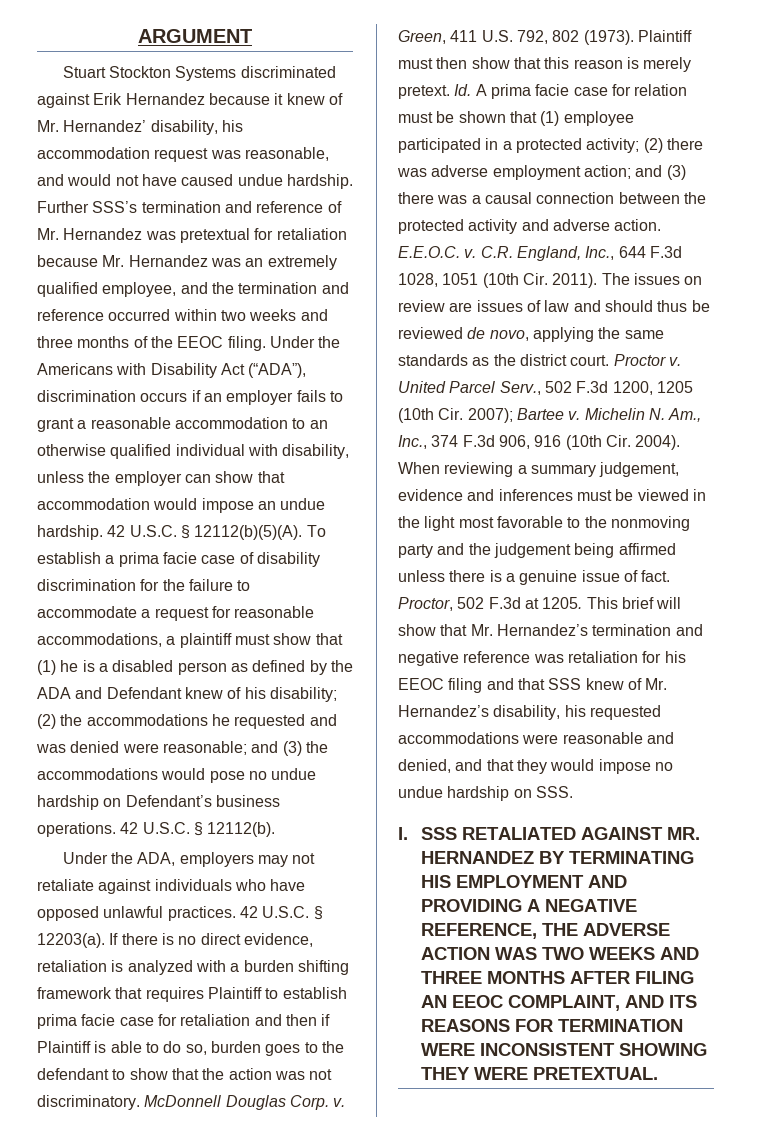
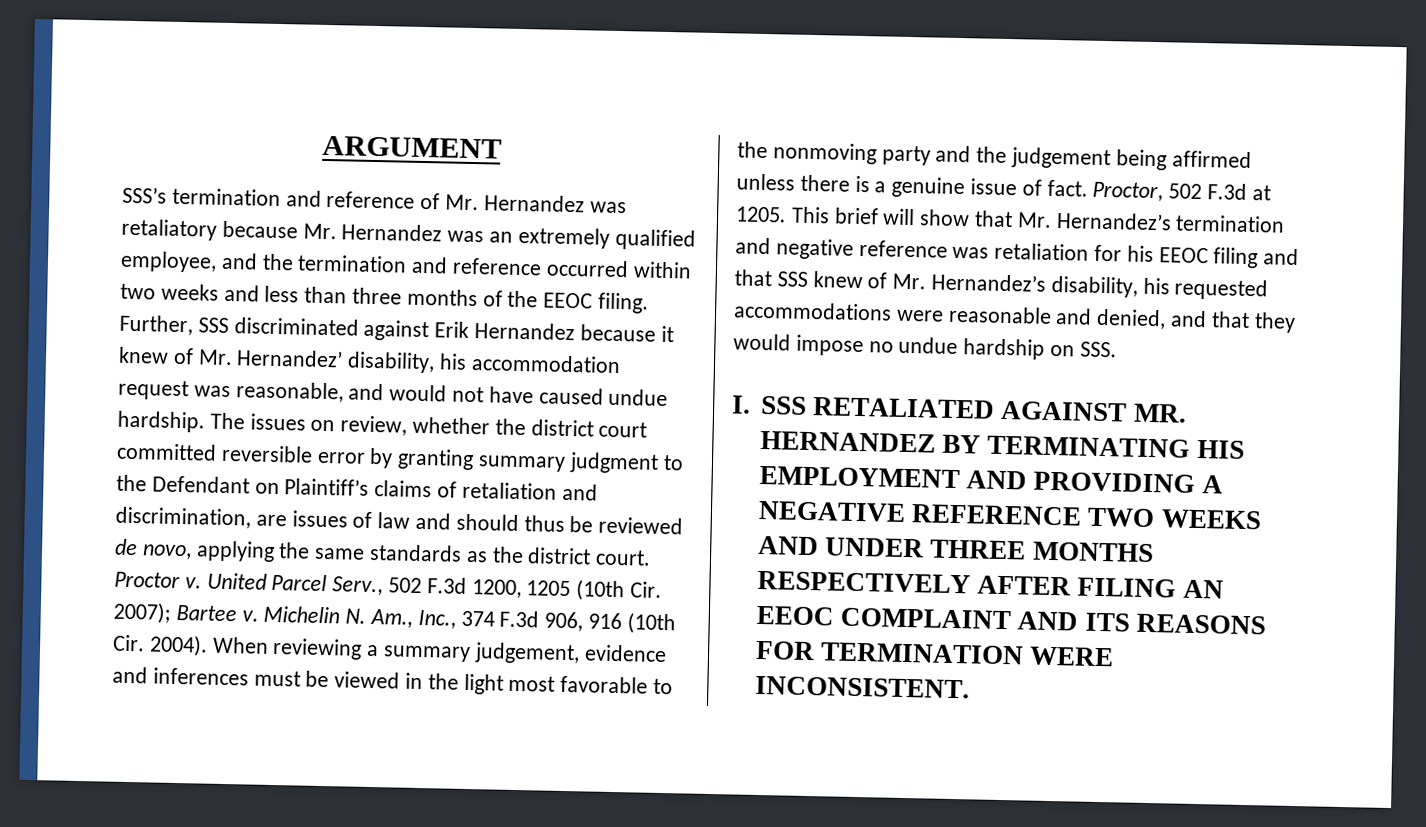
- Stuart Stockton Systems discriminated against Erik Hernandez because it knew of Mr. Hernandez’ disability, his accommodation request was reasonable, and would not have caused undue hardship.
+ SSS’s termination and reference of Mr. Hernandez was retaliatory because Mr. Hernandez was an extremely qualified employee, and the termination and reference occurred within two weeks and less than three months of the EEOC filing. Further, SSS discriminated against Erik Hernandez because it knew of Mr. Hernandez’ disability, his accommodation request was reasonable, and would not have caused undue hardship.
- Further SSS’s termination and reference of Mr. Hernandez was pretextual for retaliation because Mr. Hernandez was an extremely qualified employee, and the termination and reference occurred within two weeks and three months of the EEOC filing. Under the Americans with Disability Act (“ADA”), discrimination occurs if an employer fails to grant a reasonable accommodation to an otherwise qualified individual with disability, unless the employer can show that accommodation would impose an undue hardship. 42 U.S.C. § 12112(b)(5)(A). To establish a prima facie case of disability discrimination for the failure to accommodate a request for reasonable accommodations, a plaintiff must show that (1) he is a disabled person as defined by the ADA and Defendant knew of his disability; (2) the accommodations he requested and was denied were reasonable; and (3) the accommodations would pose no undue hardship on Defendant’s business operations. 42 U.S.C. § 12112(b).
- Under the ADA, employers may not retaliate against individuals who have opposed unlawful practices. 42 U.S.C. § 12203(a). If there is no direct evidence, retaliation is analyzed with a burden shifting framework that requires Plaintiff to establish prima facie case for retaliation and then if Plaintiff is able to do so, burden goes to the defendant to show that the action was not discriminatory. McDonnell Douglas Corp. v. Green, 411 U.S. 792, 802 (1973). Plaintiff must then show that this reason is merely pretext. Id. A prima facie case for relation must be shown that (1) employee participated in a protected activity; (2) there was adverse employment action; and (3) there was a causal connection between the protected activity and adverse action. E.E.O.C. v. C.R. England, Inc., 644 F.3d 1028, 1051 (10th Cir. 2011). The issues on review are issues of law and should thus be reviewed de novo, applying the same standards as the district court.
+ The issues on review, whether the district court committed reversible error by granting summary judgment to the Defendant on Plaintiff’s claims of retaliation and discrimination, are issues of law and should thus be reviewed de novo, applying the same standards as the district court.
- I. SSS RETALIATED AGAINST MR. HERNANDEZ BY TERMINATING HIS EMPLOYMENT AND PROVIDING A NEGATIVE REFERENCE, THE ADVERSE ACTION WAS TWO WEEKS AND THREE MONTHS AFTER FILING AN EEOC COMPLAINT, AND ITS REASONS FOR TERMINATION WERE INCONSISTENT SHOWING THEY WERE PRETEXTUAL.
+ I. SSS RETALIATED AGAINST MR. HERNANDEZ BY TERMINATING HIS EMPLOYMENT AND PROVIDING A NEGATIVE REFERENCE TWO WEEKS AND UNDER THREE MONTHS RESPECTIVELY AFTER FILING AN EEOC COMPLAINT AND ITS REASONS FOR TERMINATION WERE INCONSISTENT.

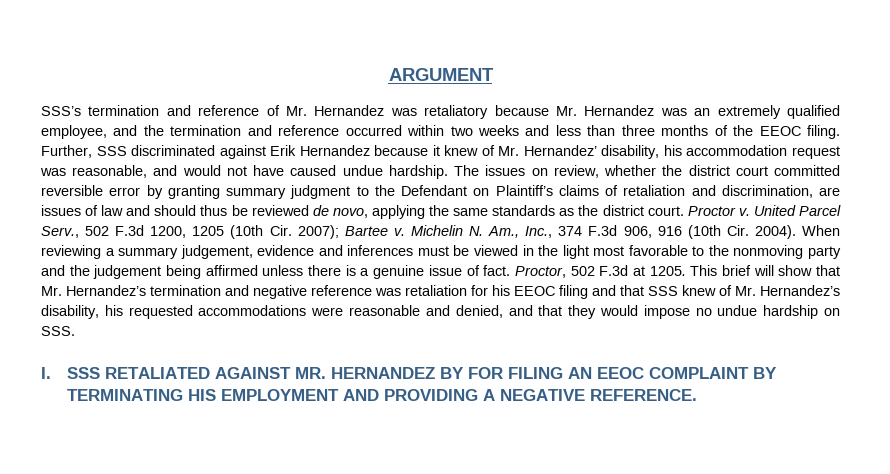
- I. SSS RETALIATED AGAINST MR. HERNANDEZ BY TERMINATING HIS EMPLOYMENT AND PROVIDING A NEGATIVE REFERENCE TWO WEEKS AND UNDER THREE MONTHS RESPECTIVELY AFTER FILING AN EEOC COMPLAINT AND ITS REASONS FOR TERMINATION WERE INCONSISTENT.
+ I. SSS RETALIATED AGAINST MR. HERNANDEZ BY FOR FILING AN EEOC COMPLAINT BY TERMINATING HIS EMPLOYMENT AND PROVIDING A NEGATIVE REFERENCE.

